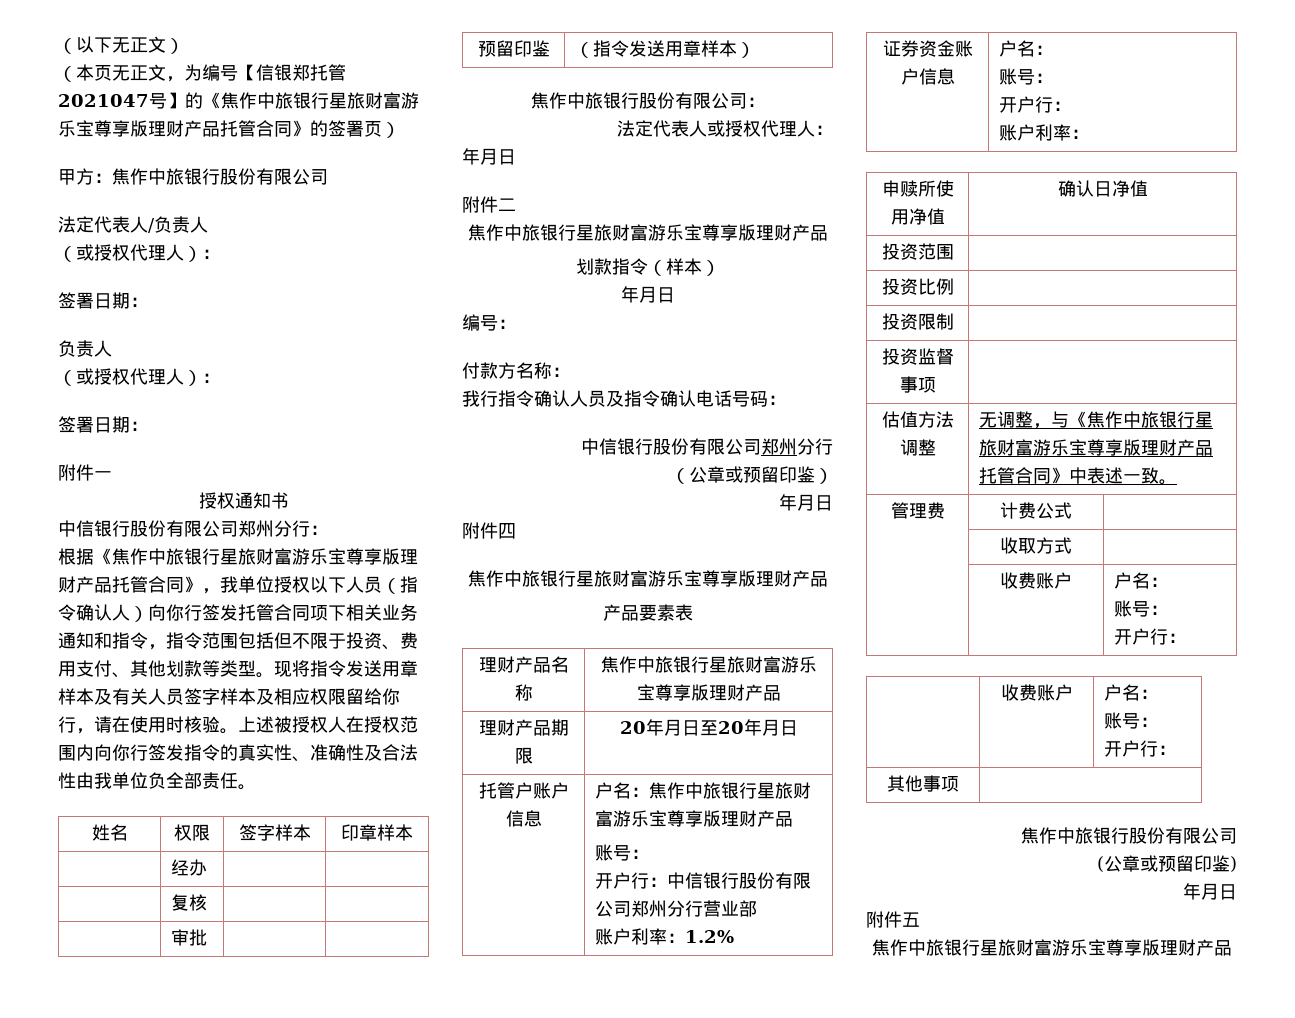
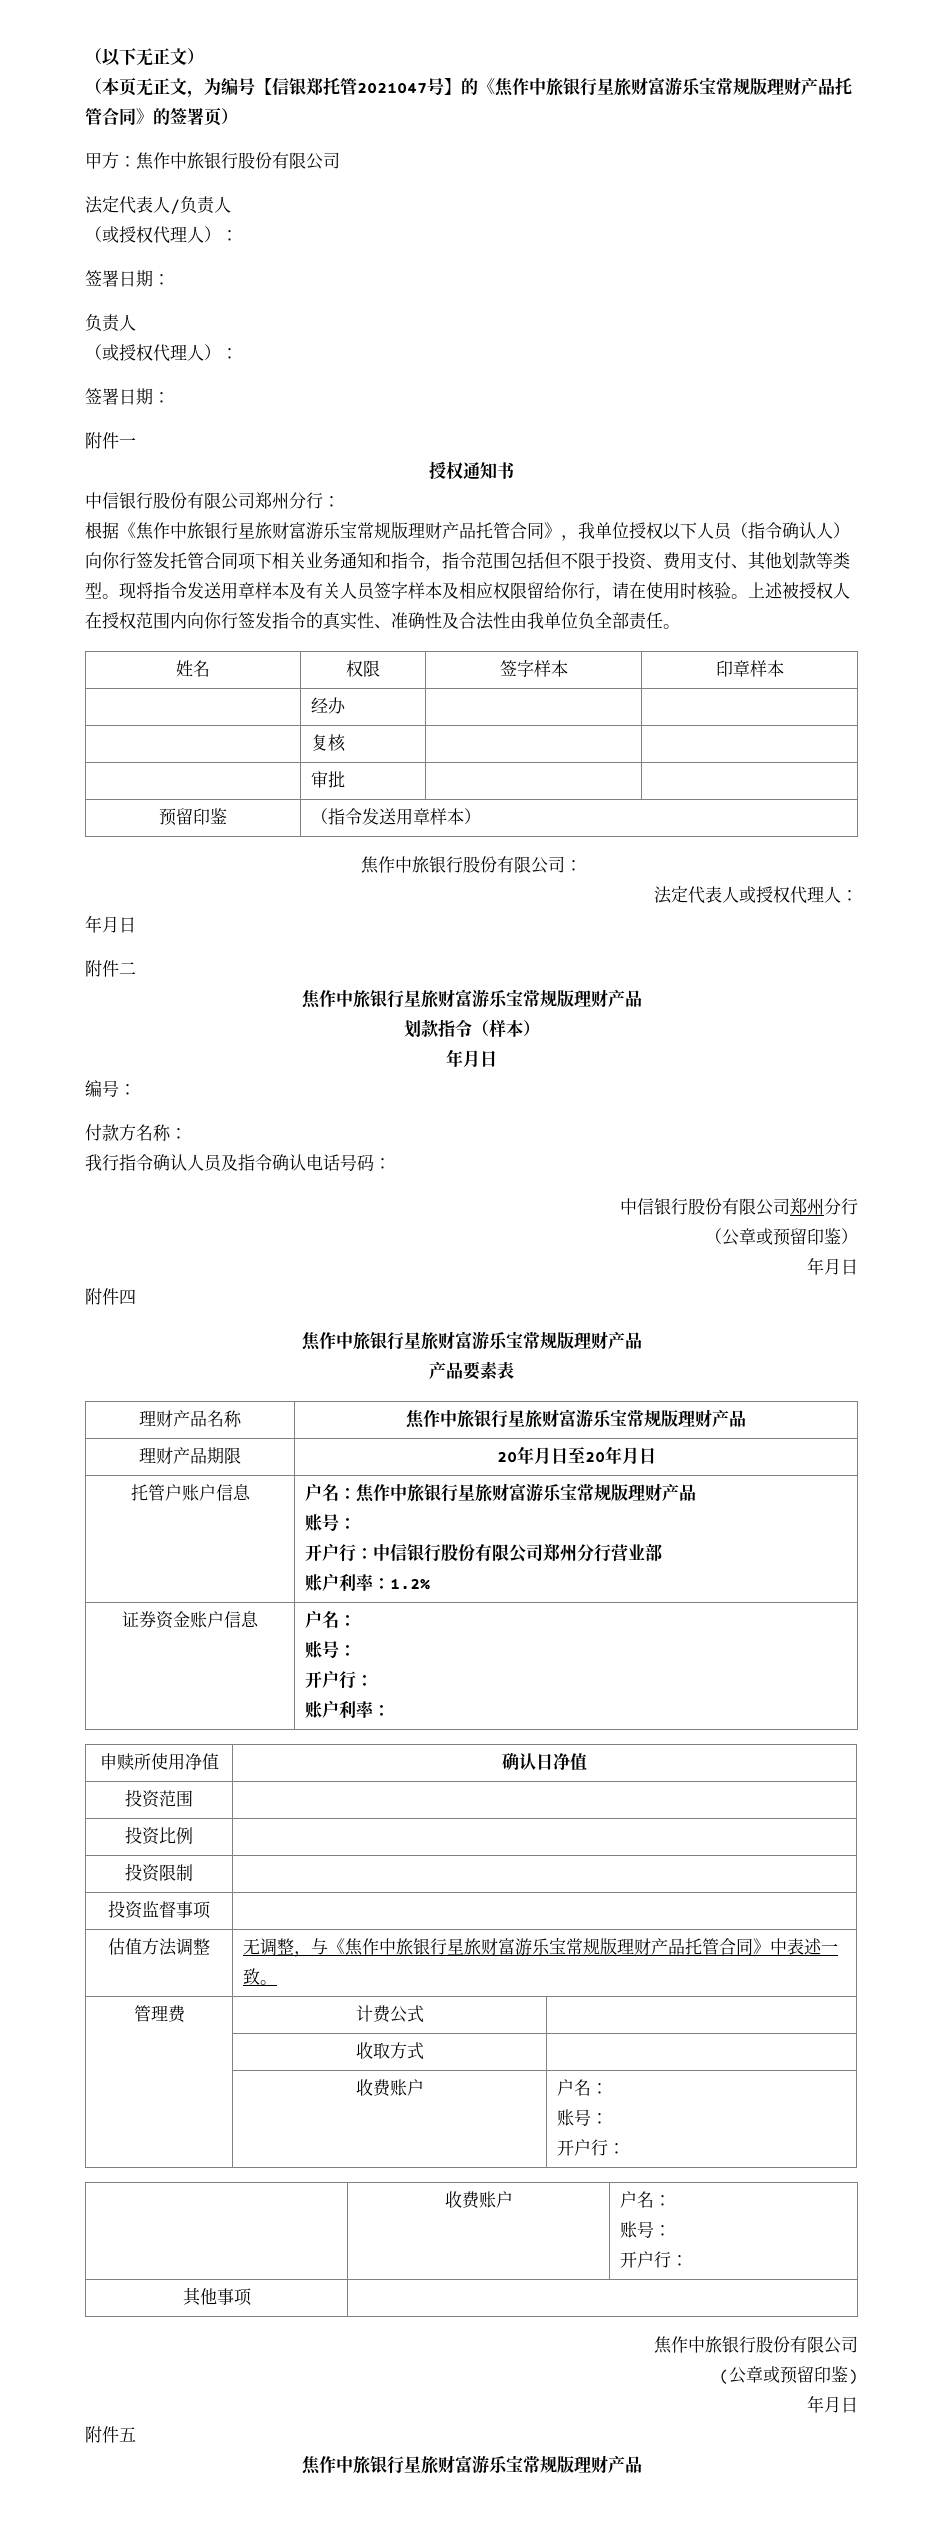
- （本页无正文，为编号【信银郑托管2021047号】的《焦作中旅银行星旅财富游乐宝尊享版理财产品托管合同》的签署页）
+ （本页无正文，为编号【信银郑托管2021047号】的《焦作中旅银行星旅财富游乐宝常规版理财产品托管合同》的签署页）
- 根据《焦作中旅银行星旅财富游乐宝尊享版理财产品托管合同》，我单位授权以下人员（指令确认人）向你行签发托管合同项下相关业务通知和指令，指令范围包括但不限于投资、费用支付、其他划款等类型。
+ 根据《焦作中旅银行星旅财富游乐宝常规版理财产品托管合同》，我单位授权以下人员（指令确认人）向你行签发托管合同项下相关业务通知和指令，指令范围包括但不限于投资、费用支付、其他划款等类型。
  附件二
- 焦作中旅银行星旅财富游乐宝尊享版理财产品
+ 焦作中旅银行星旅财富游乐宝常规版理财产品
  附件四
- 焦作中旅银行星旅财富游乐宝尊享版理财产品
+ 焦作中旅银行星旅财富游乐宝常规版理财产品
- 理财产品名称 | 焦作中旅银行星旅财富游乐宝尊享版理财产品
+ 理财产品名称 | 焦作中旅银行星旅财富游乐宝常规版理财产品
- 托管户账户信息 | 户名：焦作中旅银行星旅财富游乐宝尊享版理财产品
+ 托管户账户信息 | 户名：焦作中旅银行星旅财富游乐宝常规版理财产品
- 估值方法调整 | 无调整，与《焦作中旅银行星旅财富游乐宝尊享版理财产品托管合同》中表述一致。
+ 估值方法调整 | 无调整，与《焦作中旅银行星旅财富游乐宝常规版理财产品托管合同》中表述一致。
  附件五
- 焦作中旅银行星旅财富游乐宝尊享版理财产品
+ 焦作中旅银行星旅财富游乐宝常规版理财产品

